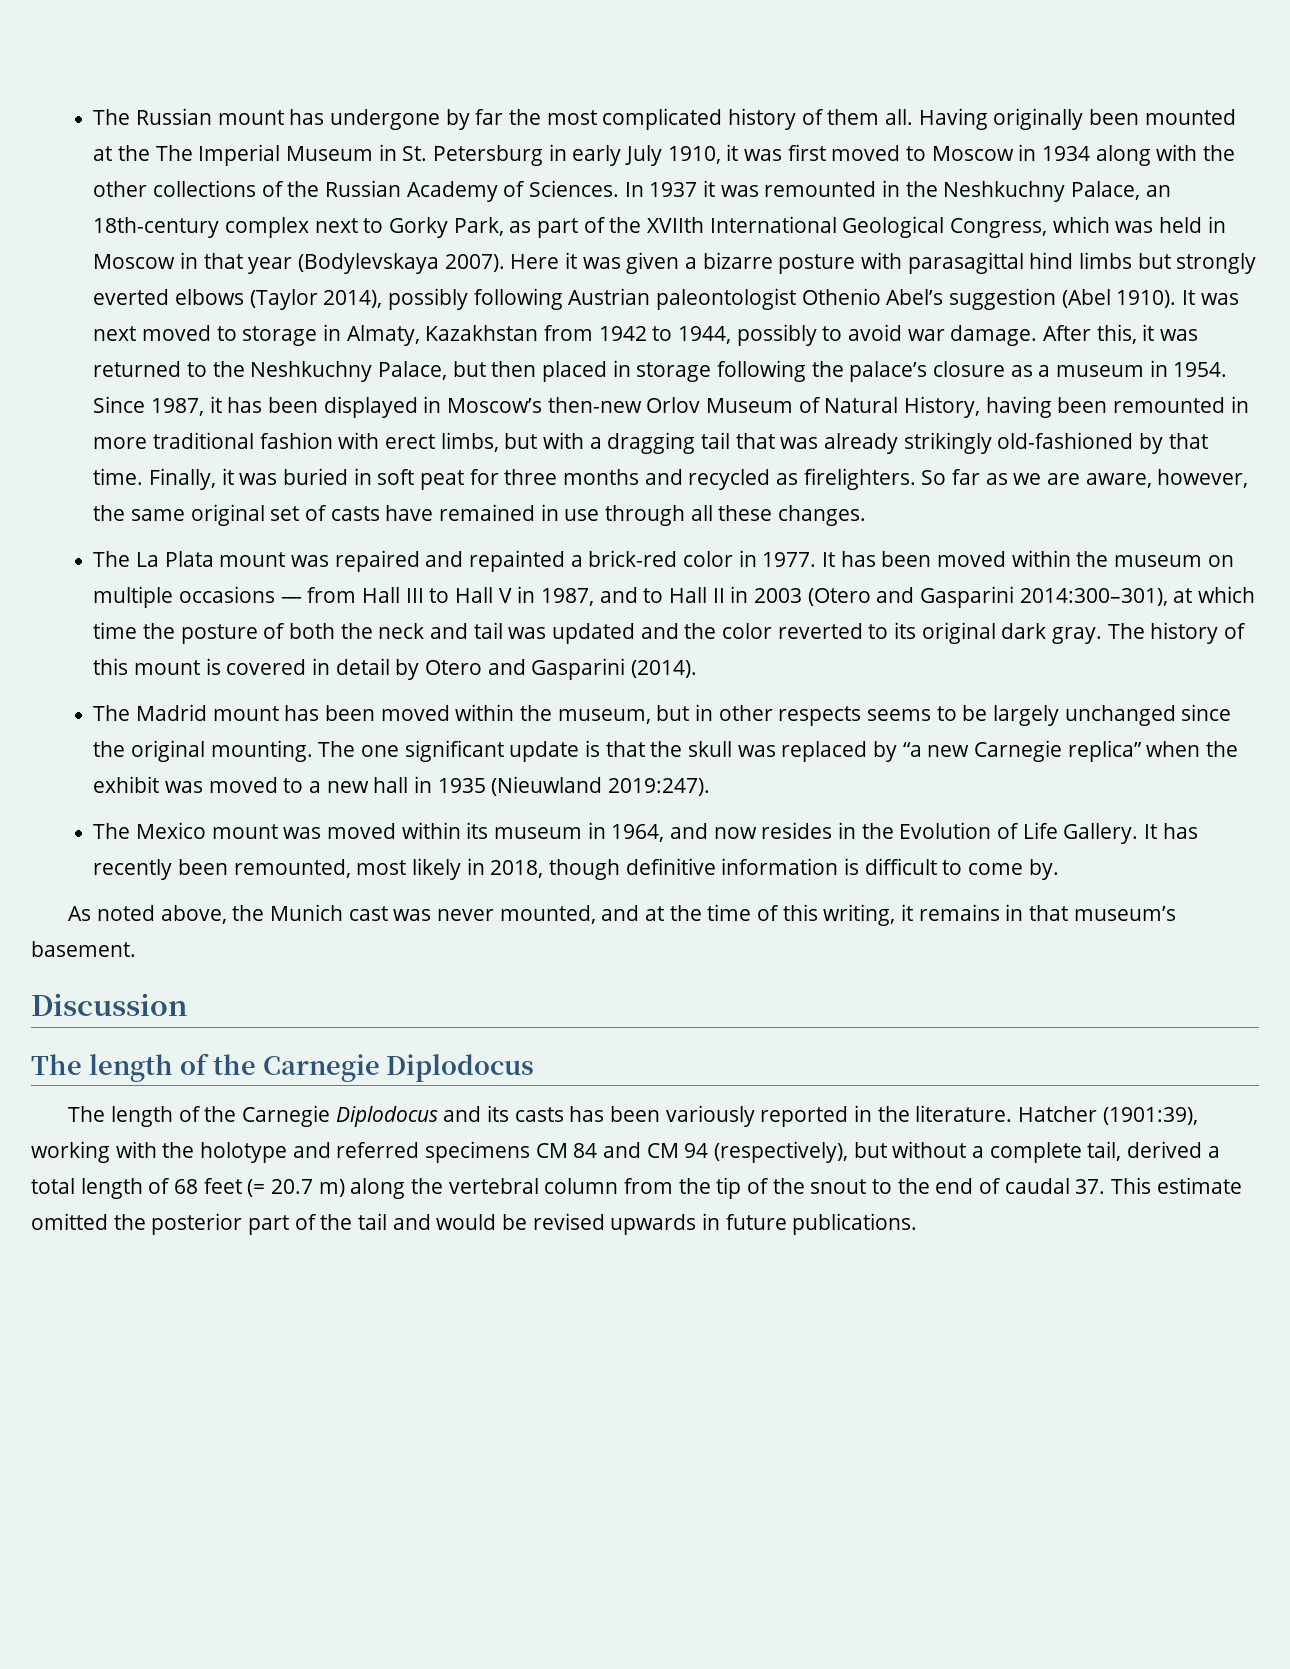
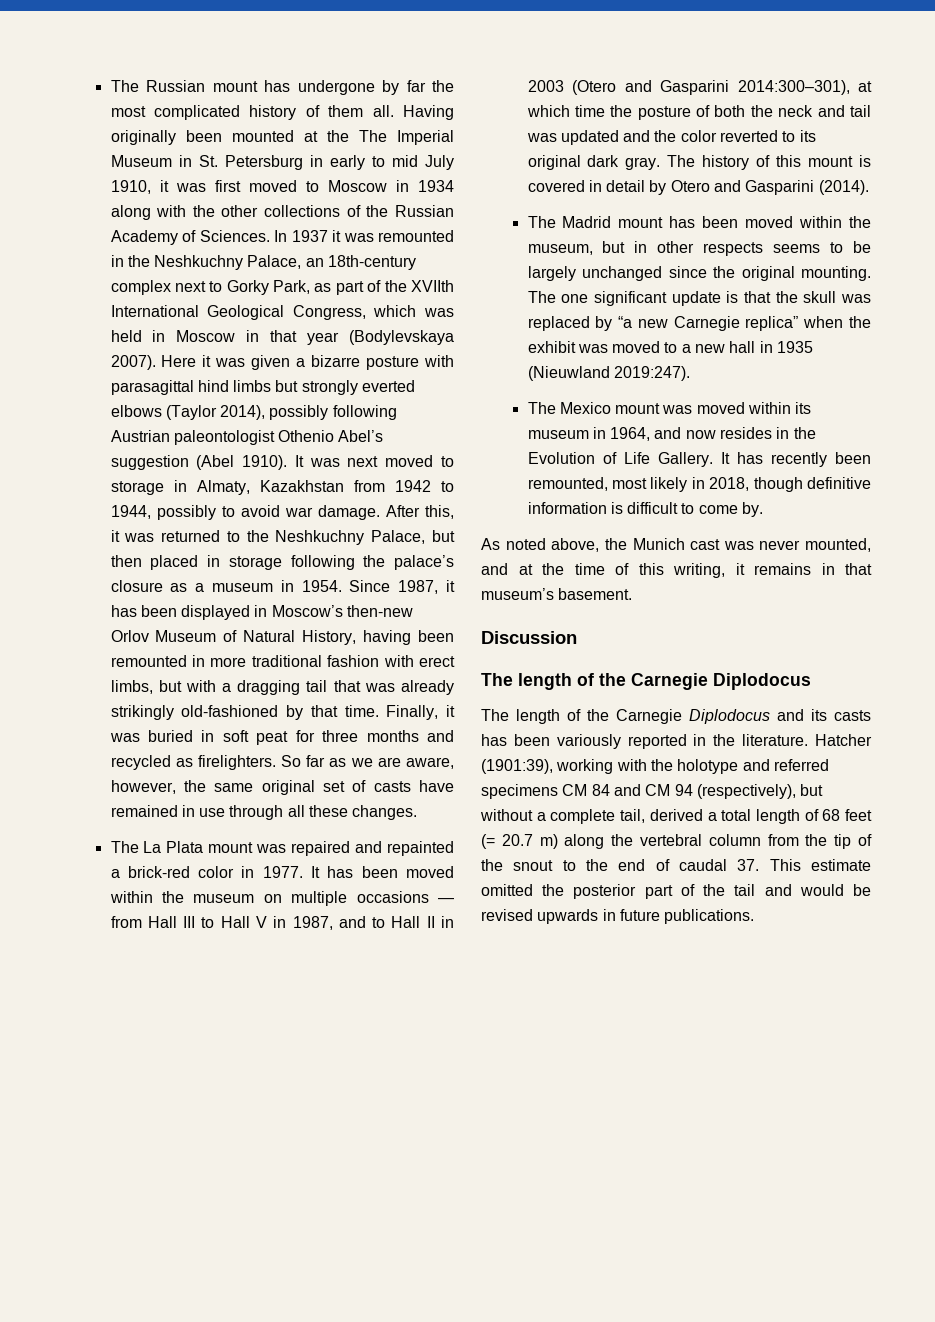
- Having originally been mounted at the The Imperial Museum in St. Petersburg in early July 1910, it was first moved to Moscow in 1934 along with the other collections of the Russian Academy of Sciences.
+ Having originally been mounted at the The Imperial Museum in St. Petersburg in early to mid July 1910, it was first moved to Moscow in 1934 along with the other collections of the Russian Academy of Sciences.

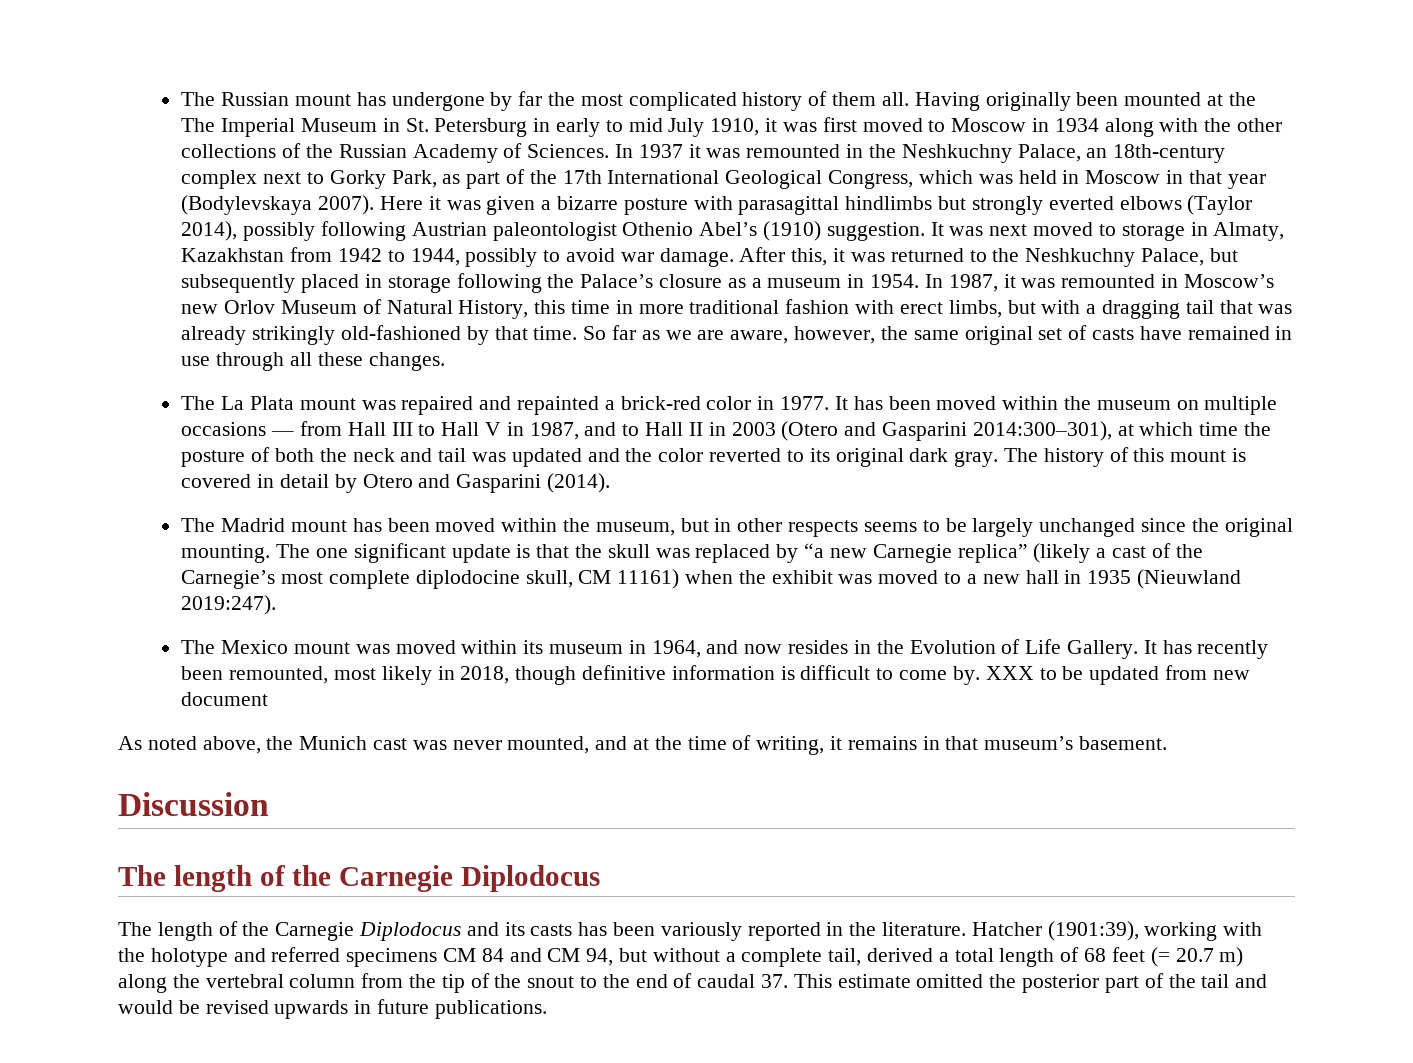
- In 1937 it was remounted in the Neshkuchny Palace, an 18th-century complex next to Gorky Park, as part of the XVIIth International Geological Congress, which was held in Moscow in that year (Bodylevskaya 2007).
+ In 1937 it was remounted in the Neshkuchny Palace, an 18th-century complex next to Gorky Park, as part of the 17th International Geological Congress, which was held in Moscow in that year (Bodylevskaya 2007).
- Here it was given a bizarre posture with parasagittal hind limbs but strongly everted elbows (Taylor 2014), possibly following Austrian paleontologist Othenio Abel’s suggestion (Abel 1910).
+ Here it was given a bizarre posture with parasagittal hindlimbs but strongly everted elbows (Taylor 2014), possibly following Austrian paleontologist Othenio Abel’s (1910) suggestion.
- After this, it was returned to the Neshkuchny Palace, but then placed in storage following the palace’s closure as a museum in 1954.
+ After this, it was returned to the Neshkuchny Palace, but subsequently placed in storage following the Palace’s closure as a museum in 1954.
- Since 1987, it has been displayed in Moscow’s then-new Orlov Museum of Natural History, having been remounted in more traditional fashion with erect limbs, but with a dragging tail that was already strikingly old-fashioned by that time.
+ In 1987, it was remounted in Moscow’s new Orlov Museum of Natural History, this time in more traditional fashion with erect limbs, but with a dragging tail that was already strikingly old-fashioned by that time.
- Finally, it was buried in soft peat for three months and recycled as firelighters.
- The one significant update is that the skull was replaced by “a new Carnegie replica” when the exhibit was moved to a new hall in 1935 (Nieuwland 2019:247).
+ The one significant update is that the skull was replaced by “a new Carnegie replica” (likely a cast of the Carnegie’s most complete diplodocine skull, CM 11161) when the exhibit was moved to a new hall in 1935 (Nieuwland 2019:247).
+ XXX to be updated from new document
- As noted above, the Munich cast was never mounted, and at the time of this writing, it remains in that museum’s basement.
+ As noted above, the Munich cast was never mounted, and at the time of writing, it remains in that museum’s basement.
- Hatcher (1901:39), working with the holotype and referred specimens CM 84 and CM 94 (respectively), but without a complete tail, derived a total length of 68 feet (= 20.7 m) along the vertebral column from the tip of the snout to the end of caudal 37. This estimate omitted the posterior part of the tail and would be revised upwards in future publications.
+ Hatcher (1901:39), working with the holotype and referred specimens CM 84 and CM 94, but without a complete tail, derived a total length of 68 feet (= 20.7 m) along the vertebral column from the tip of the snout to the end of caudal 37. This estimate omitted the posterior part of the tail and would be revised upwards in future publications.

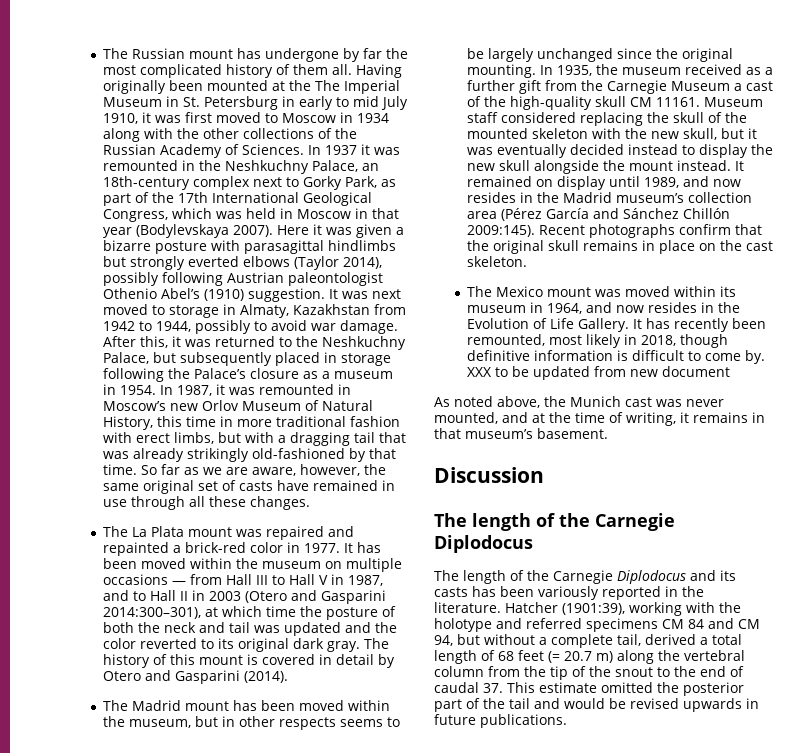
- The one significant update is that the skull was replaced by “a new Carnegie replica” (likely a cast of the Carnegie’s most complete diplodocine skull, CM 11161) when the exhibit was moved to a new hall in 1935 (Nieuwland 2019:247).
+ In 1935, the museum received as a further gift from the Carnegie Museum a cast of the high-quality skull CM 11161. Museum staff considered replacing the skull of the mounted skeleton with the new skull, but it was eventually decided instead to display the new skull alongside the mount instead. It remained on display until 1989, and now resides in the Madrid museum’s collection area (Pérez García and Sánchez Chillón 2009:145). Recent photographs confirm that the original skull remains in place on the cast skeleton.

